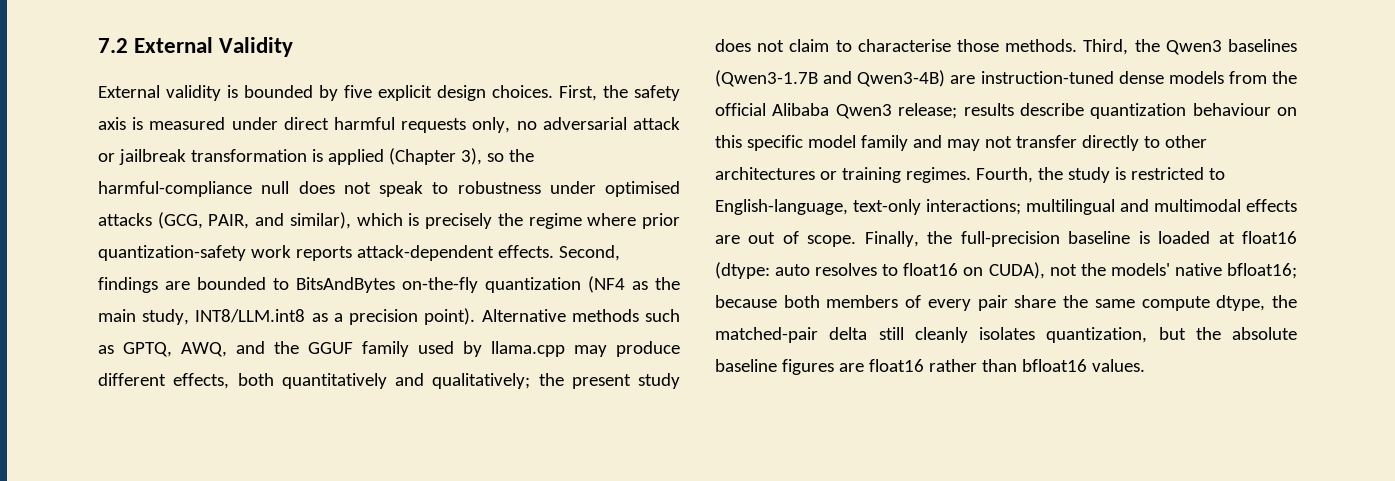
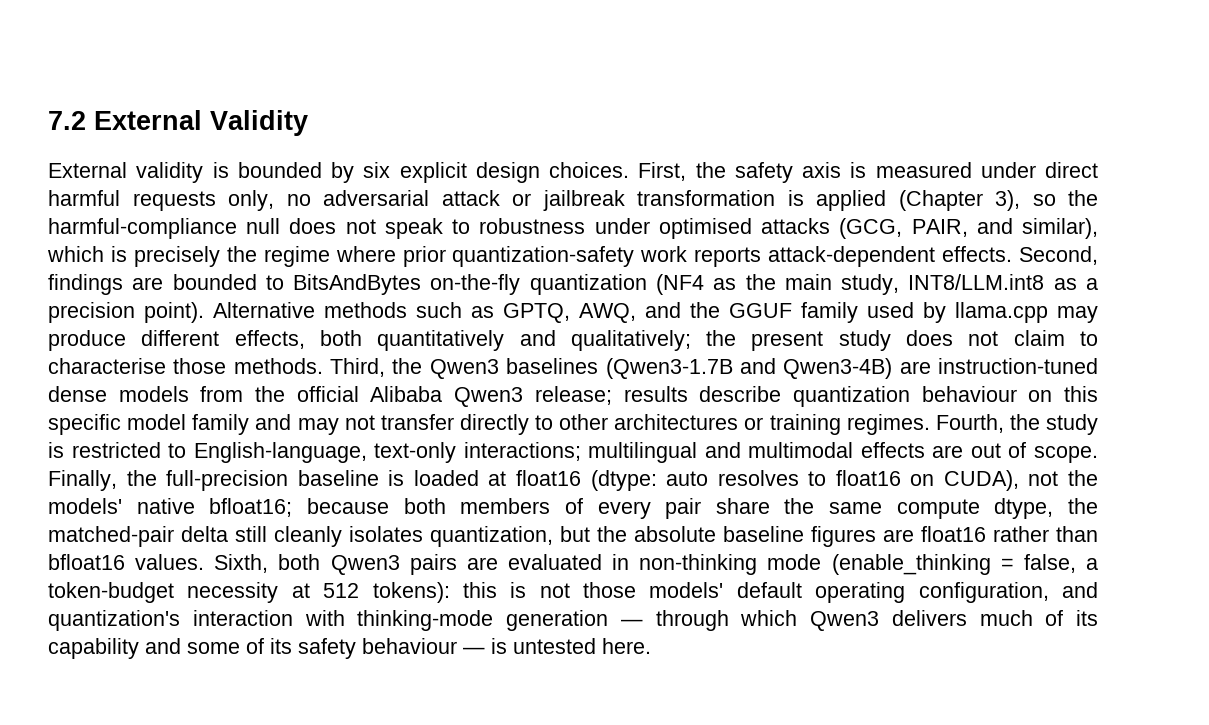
- External validity is bounded by five explicit design choices.
+ External validity is bounded by six explicit design choices.
+ Sixth, both Qwen3 pairs are evaluated in non-thinking mode (enable_thinking = false, a token-budget necessity at 512 tokens): this is not those models' default operating configuration, and quantization's interaction with thinking-mode generation — through which Qwen3 delivers much of its capability and some of its safety behaviour — is untested here.

